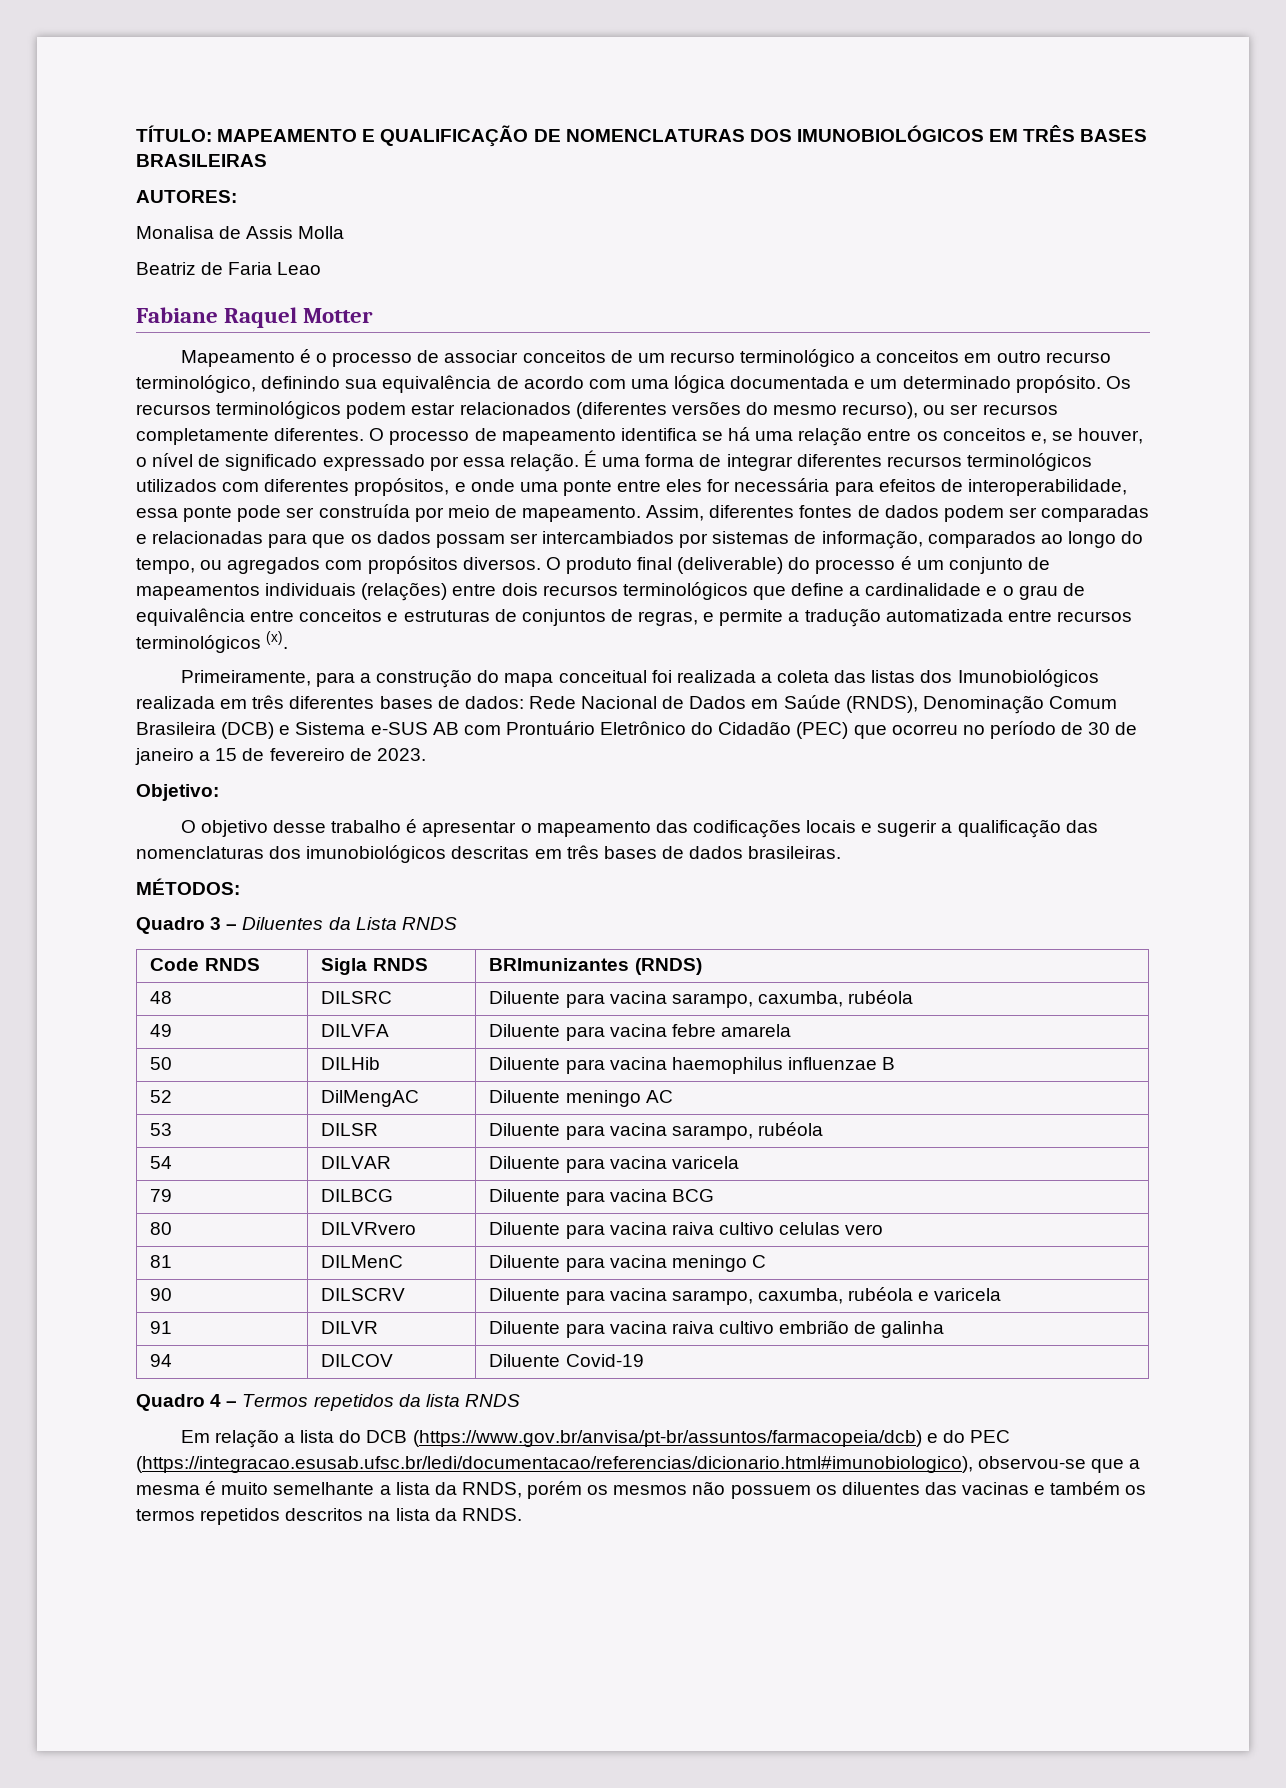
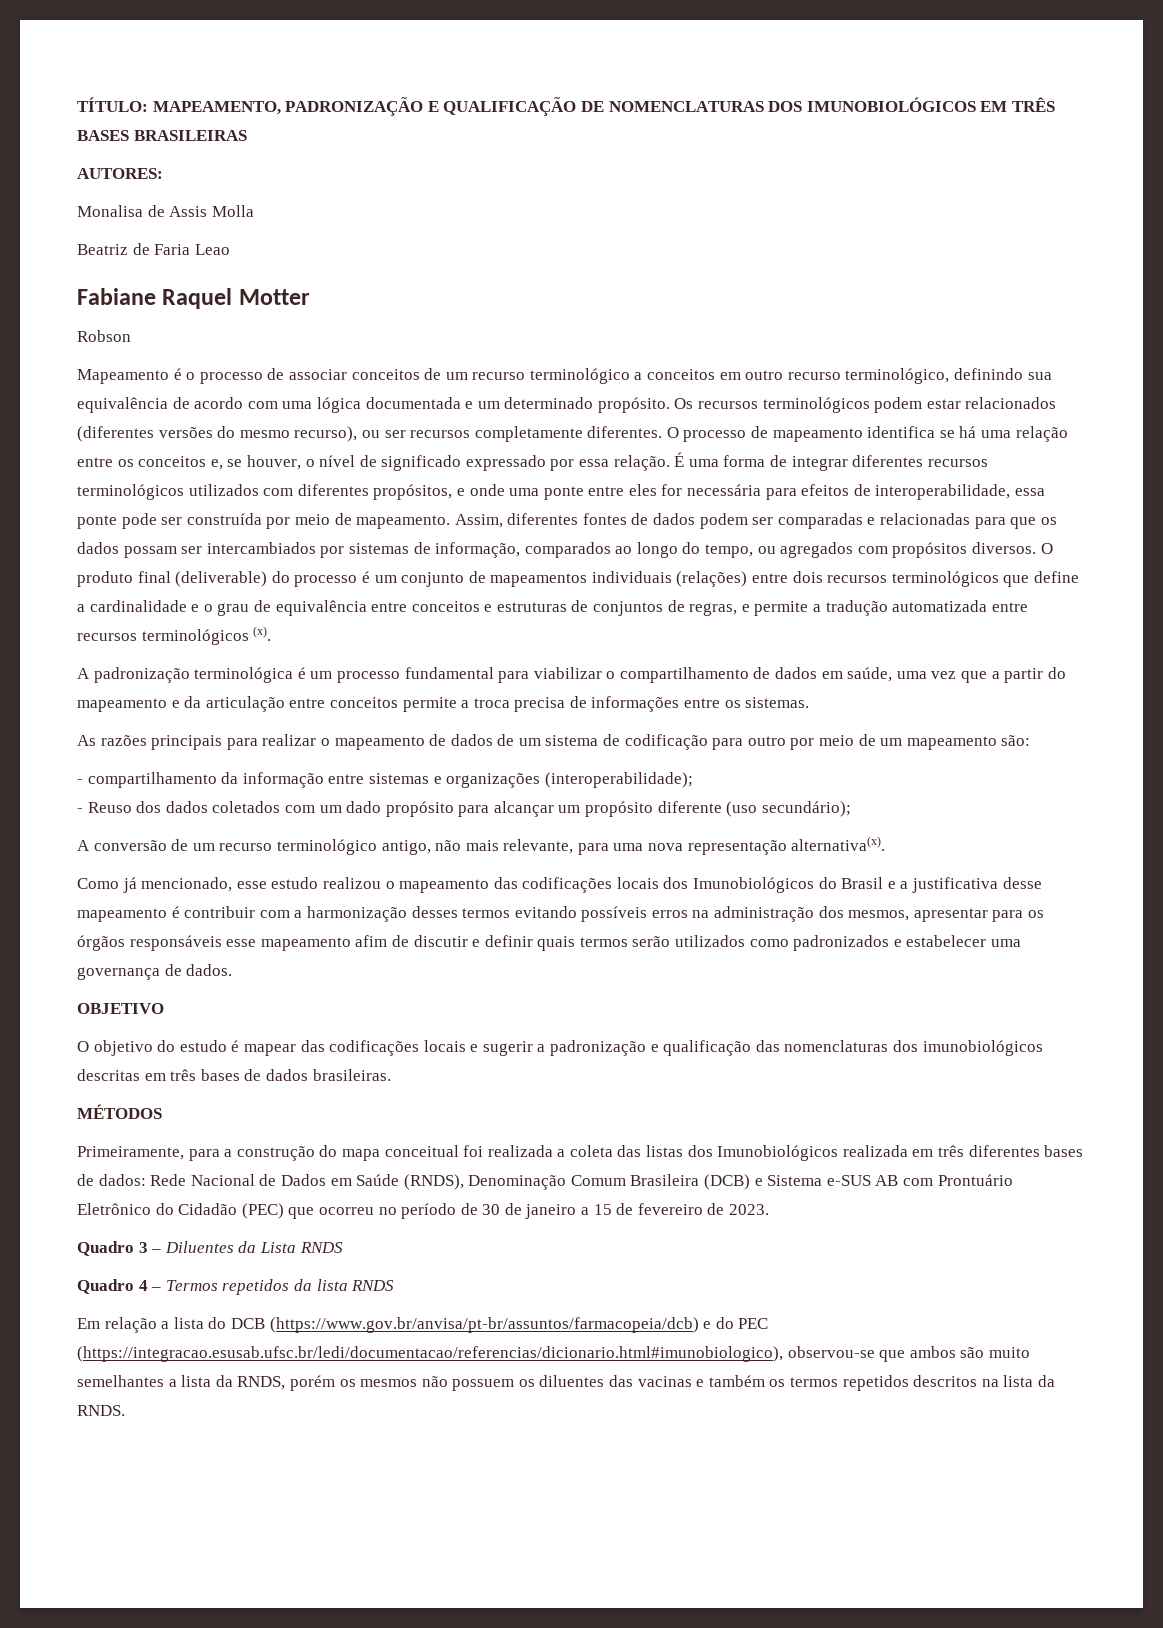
- TÍTULO: MAPEAMENTO E QUALIFICAÇÃO DE NOMENCLATURAS DOS IMUNOBIOLÓGICOS EM TRÊS BASES BRASILEIRAS
+ TÍTULO: MAPEAMENTO, PADRONIZAÇÃO E QUALIFICAÇÃO DE NOMENCLATURAS DOS IMUNOBIOLÓGICOS EM TRÊS BASES BRASILEIRAS
+ Robson
+ A padronização terminológica é um processo fundamental para viabilizar o compartilhamento de dados em saúde, uma vez que a partir do mapeamento e da articulação entre conceitos permite a troca precisa de informações entre os sistemas.
+ As razões principais para realizar o mapeamento de dados de um sistema de codificação para outro por meio de um mapeamento são:
+ - compartilhamento da informação entre sistemas e organizações (interoperabilidade);
+ - Reuso dos dados coletados com um dado propósito para alcançar um propósito diferente (uso secundário);
+ A conversão de um recurso terminológico antigo, não mais relevante, para uma nova representação alternativa(x).
+ Como já mencionado, esse estudo realizou o mapeamento das codificações locais dos Imunobiológicos do Brasil e a justificativa desse mapeamento é contribuir com a harmonização desses termos evitando possíveis erros na administração dos mesmos, apresentar para os órgãos responsáveis esse mapeamento afim de discutir e definir quais termos serão utilizados como padronizados e estabelecer uma governança de dados.
+ OBJETIVO
+ O objetivo do estudo é mapear das codificações locais e sugerir a padronização e qualificação das nomenclaturas dos imunobiológicos descritas em três bases de dados brasileiras.
+ MÉTODOS
- Objetivo:
- O objetivo desse trabalho é apresentar o mapeamento das codificações locais e sugerir a qualificação das nomenclaturas dos imunobiológicos descritas em três bases de dados brasileiras.
- MÉTODOS:
- Code RNDS | Sigla RNDS | BRImunizantes (RNDS)
- 48 | DILSRC | Diluente para vacina sarampo, caxumba, rubéola
- 49 | DILVFA | Diluente para vacina febre amarela
- 50 | DILHib | Diluente para vacina haemophilus influenzae B
- 52 | DilMengAC | Diluente meningo AC
- 53 | DILSR | Diluente para vacina sarampo, rubéola
- 54 | DILVAR | Diluente para vacina varicela
- 79 | DILBCG | Diluente para vacina BCG
- 80 | DILVRvero | Diluente para vacina raiva cultivo celulas vero
- 81 | DILMenC | Diluente para vacina meningo C
- 90 | DILSCRV | Diluente para vacina sarampo, caxumba, rubéola e varicela
- 91 | DILVR | Diluente para vacina raiva cultivo embrião de galinha
- 94 | DILCOV | Diluente Covid-19
- Em relação a lista do DCB (https://www.gov.br/anvisa/pt-br/assuntos/farmacopeia/dcb) e do PEC (https://integracao.esusab.ufsc.br/ledi/documentacao/referencias/dicionario.html#imunobiologico), observou-se que a mesma é muito semelhante a lista da RNDS, porém os mesmos não possuem os diluentes das vacinas e também os termos repetidos descritos na lista da RNDS.
+ Em relação a lista do DCB (https://www.gov.br/anvisa/pt-br/assuntos/farmacopeia/dcb) e do PEC (https://integracao.esusab.ufsc.br/ledi/documentacao/referencias/dicionario.html#imunobiologico), observou-se que ambos são muito semelhantes a lista da RNDS, porém os mesmos não possuem os diluentes das vacinas e também os termos repetidos descritos na lista da RNDS.

